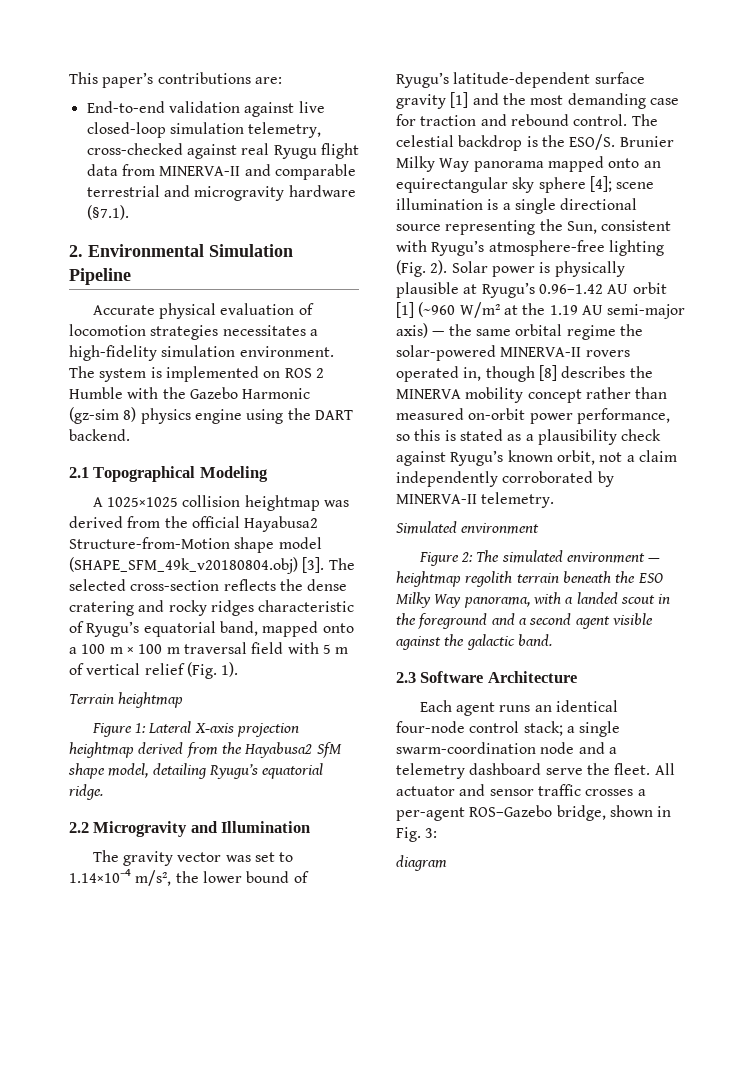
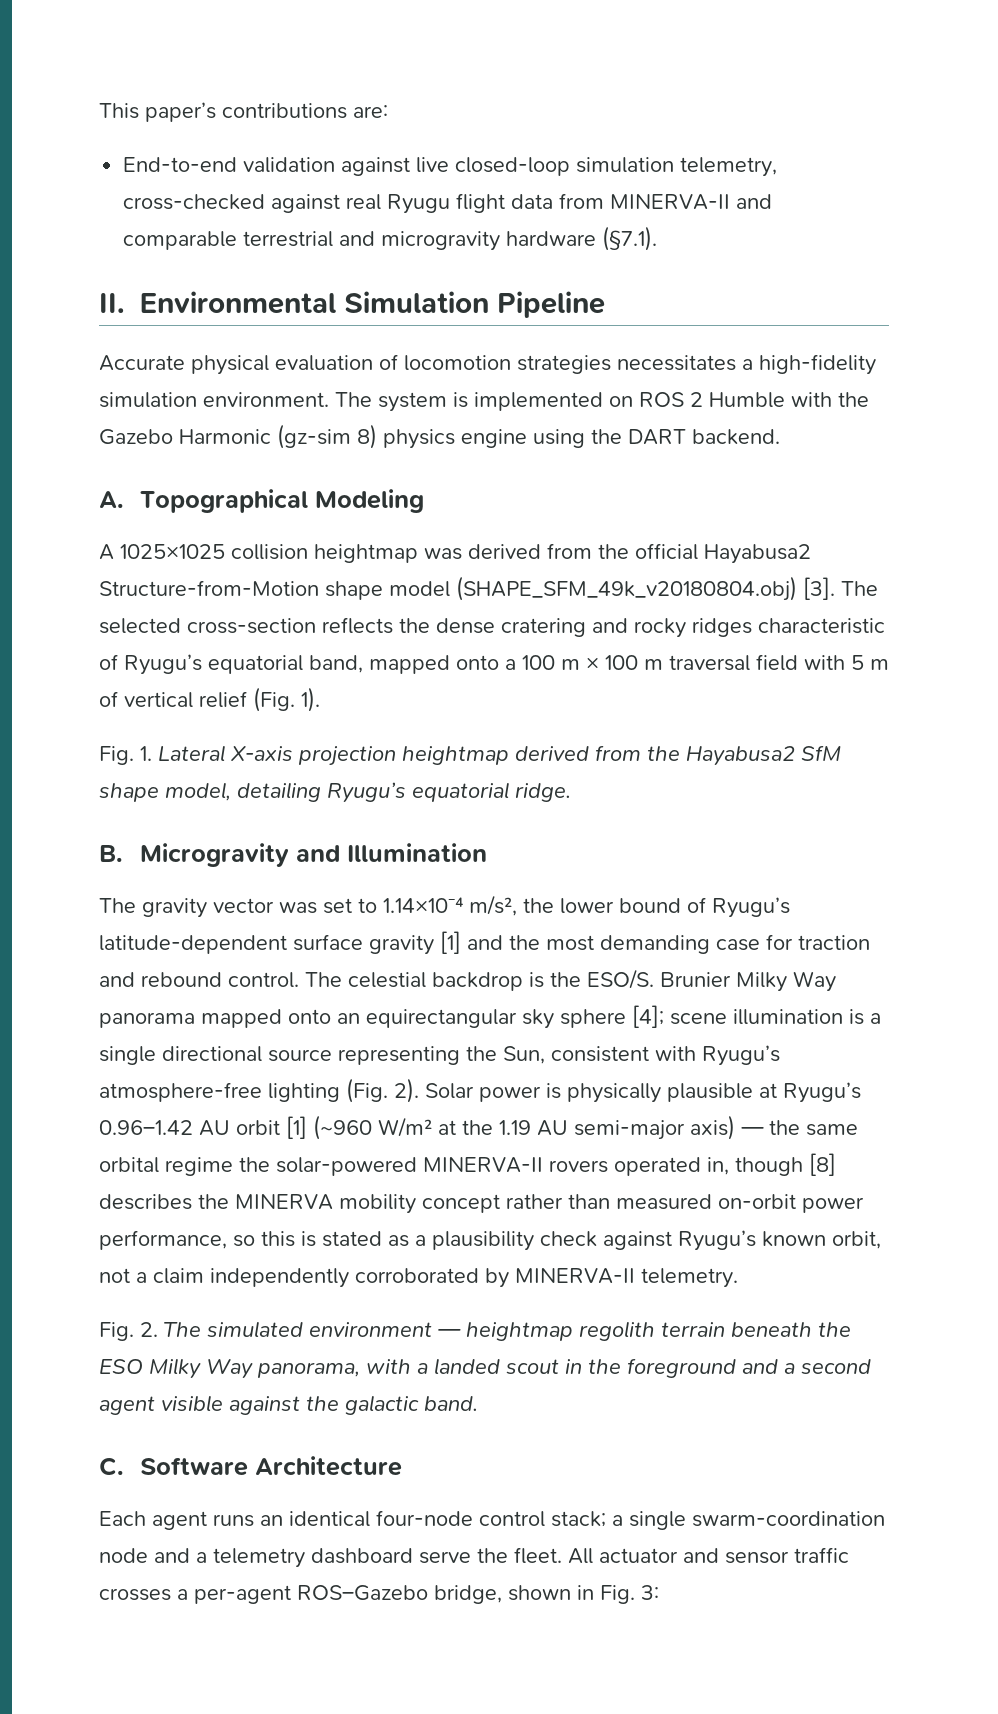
- 2. Environmental Simulation Pipeline
+ II. Environmental Simulation Pipeline
- 2.1 Topographical Modeling
+ A. Topographical Modeling
- Terrain heightmap
- Figure 1: Lateral X-axis projection heightmap derived from the Hayabusa2 SfM shape model, detailing Ryugu’s equatorial ridge.
+ Fig. 1. Lateral X-axis projection heightmap derived from the Hayabusa2 SfM shape model, detailing Ryugu’s equatorial ridge.
- 2.2 Microgravity and Illumination
+ B. Microgravity and Illumination
- Simulated environment
- Figure 2: The simulated environment — heightmap regolith terrain beneath the ESO Milky Way panorama, with a landed scout in the foreground and a second agent visible against the galactic band.
+ Fig. 2. The simulated environment — heightmap regolith terrain beneath the ESO Milky Way panorama, with a landed scout in the foreground and a second agent visible against the galactic band.
- 2.3 Software Architecture
+ C. Software Architecture
- diagram

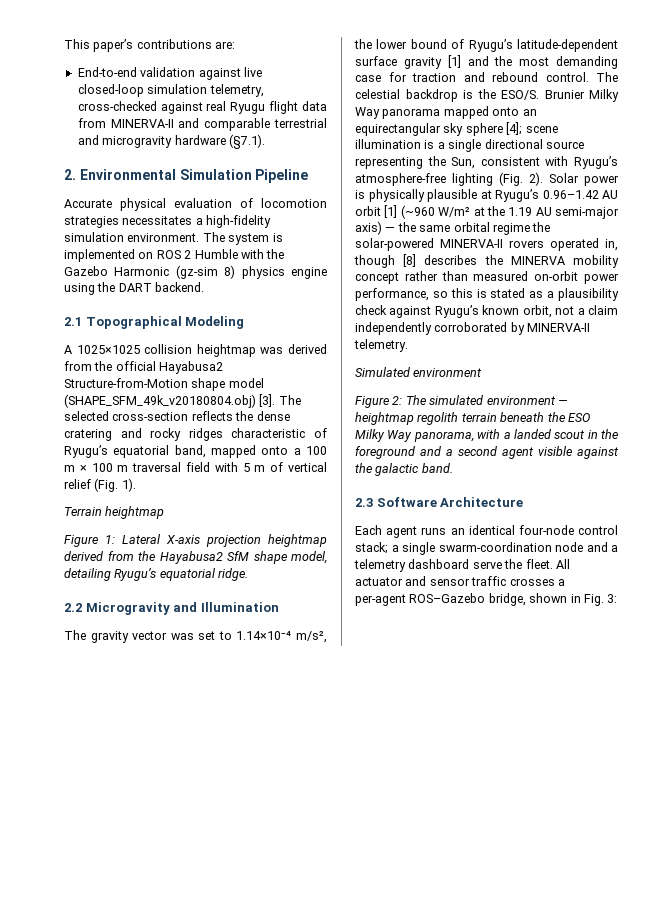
- II. Environmental Simulation Pipeline
+ 2. Environmental Simulation Pipeline
- A. Topographical Modeling
+ 2.1 Topographical Modeling
- Fig. 1. Lateral X-axis projection heightmap derived from the Hayabusa2 SfM shape model, detailing Ryugu’s equatorial ridge.
+ Terrain heightmap
+ Figure 1: Lateral X-axis projection heightmap derived from the Hayabusa2 SfM shape model, detailing Ryugu’s equatorial ridge.
- B. Microgravity and Illumination
+ 2.2 Microgravity and Illumination
- Fig. 2. The simulated environment — heightmap regolith terrain beneath the ESO Milky Way panorama, with a landed scout in the foreground and a second agent visible against the galactic band.
+ Simulated environment
+ Figure 2: The simulated environment — heightmap regolith terrain beneath the ESO Milky Way panorama, with a landed scout in the foreground and a second agent visible against the galactic band.
- C. Software Architecture
+ 2.3 Software Architecture

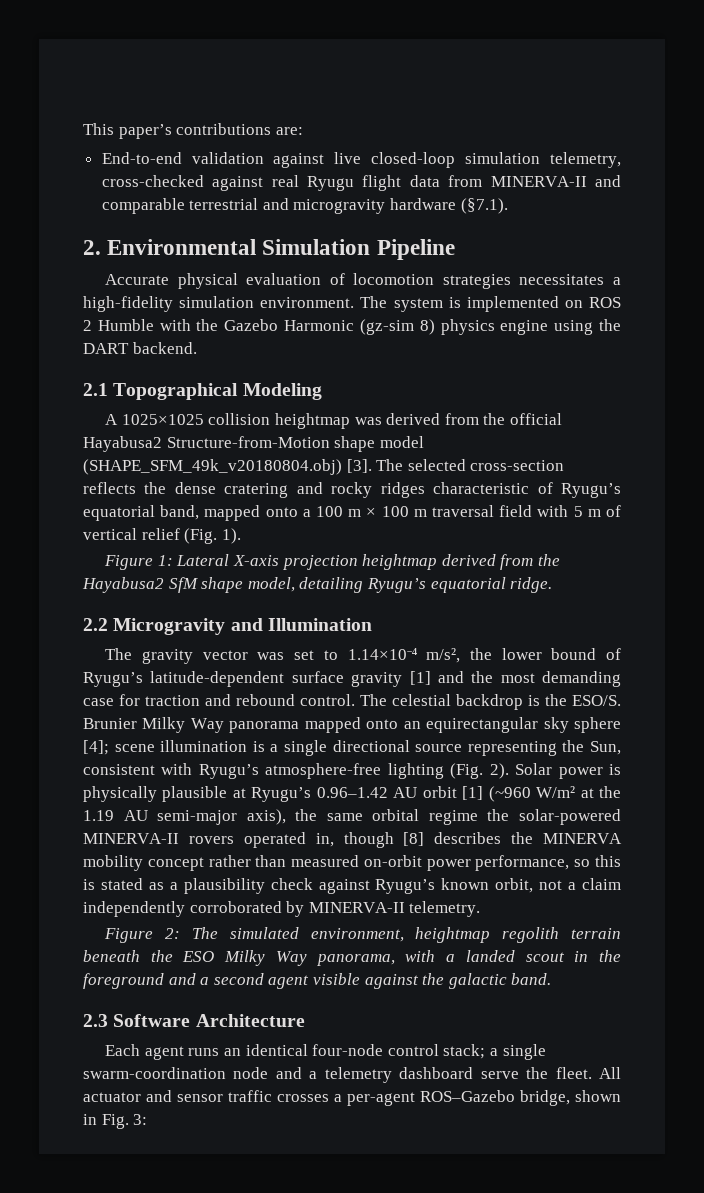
- Terrain heightmap
- Solar power is physically plausible at Ryugu’s 0.96–1.42 AU orbit [1] (~960 W/m² at the 1.19 AU semi-major axis) — the same orbital regime the solar-powered MINERVA-II rovers operated in, though [8] describes the MINERVA mobility concept rather than measured on-orbit power performance, so this is stated as a plausibility check against Ryugu’s known orbit, not a claim independently corroborated by MINERVA-II telemetry.
+ Solar power is physically plausible at Ryugu’s 0.96–1.42 AU orbit [1] (~960 W/m² at the 1.19 AU semi-major axis), the same orbital regime the solar-powered MINERVA-II rovers operated in, though [8] describes the MINERVA mobility concept rather than measured on-orbit power performance, so this is stated as a plausibility check against Ryugu’s known orbit, not a claim independently corroborated by MINERVA-II telemetry.
- Simulated environment
- Figure 2: The simulated environment — heightmap regolith terrain beneath the ESO Milky Way panorama, with a landed scout in the foreground and a second agent visible against the galactic band.
+ Figure 2: The simulated environment, heightmap regolith terrain beneath the ESO Milky Way panorama, with a landed scout in the foreground and a second agent visible against the galactic band.

